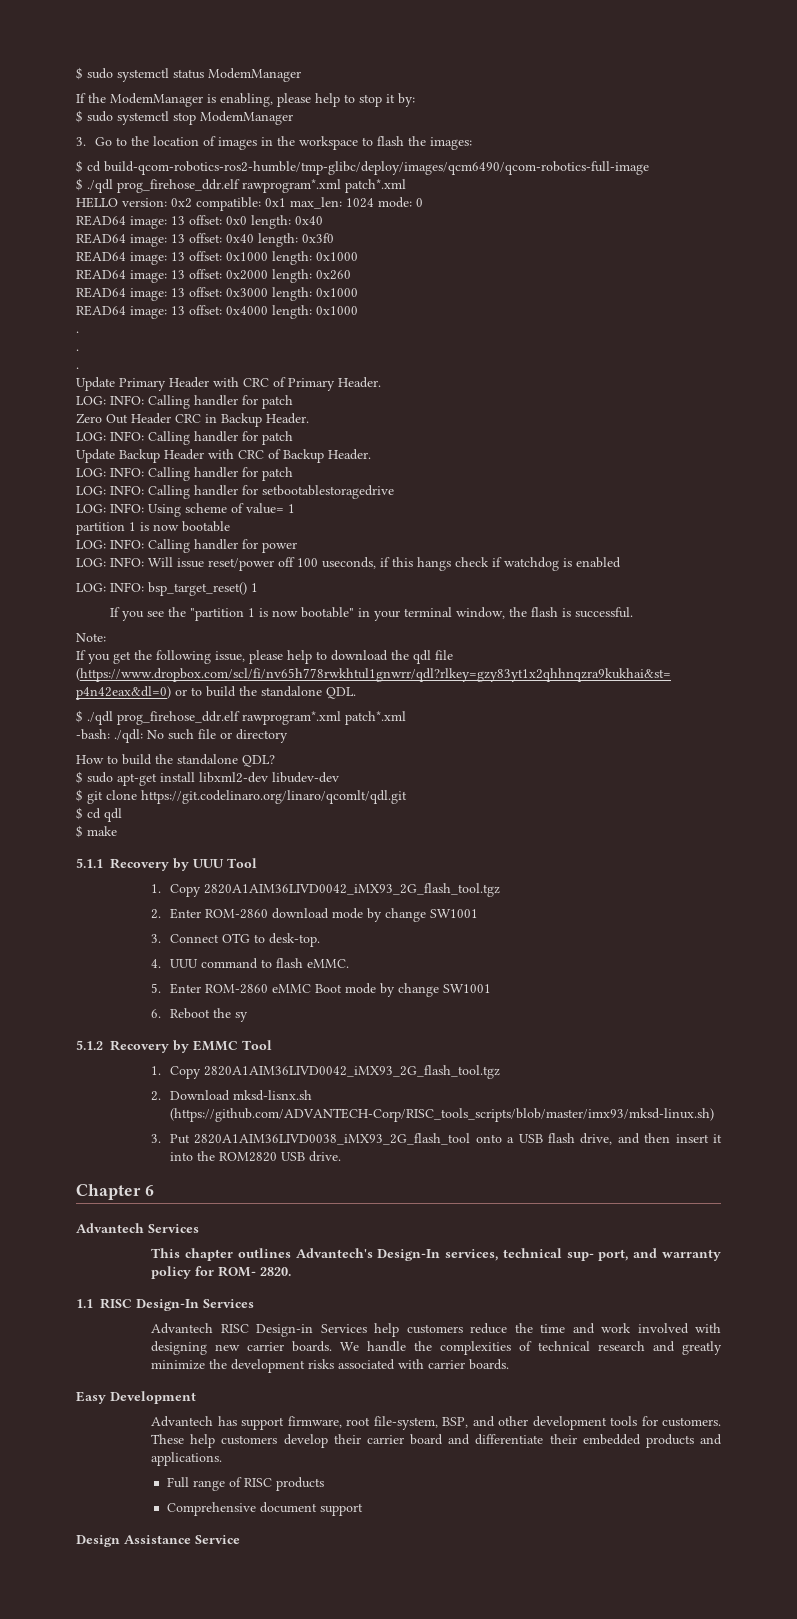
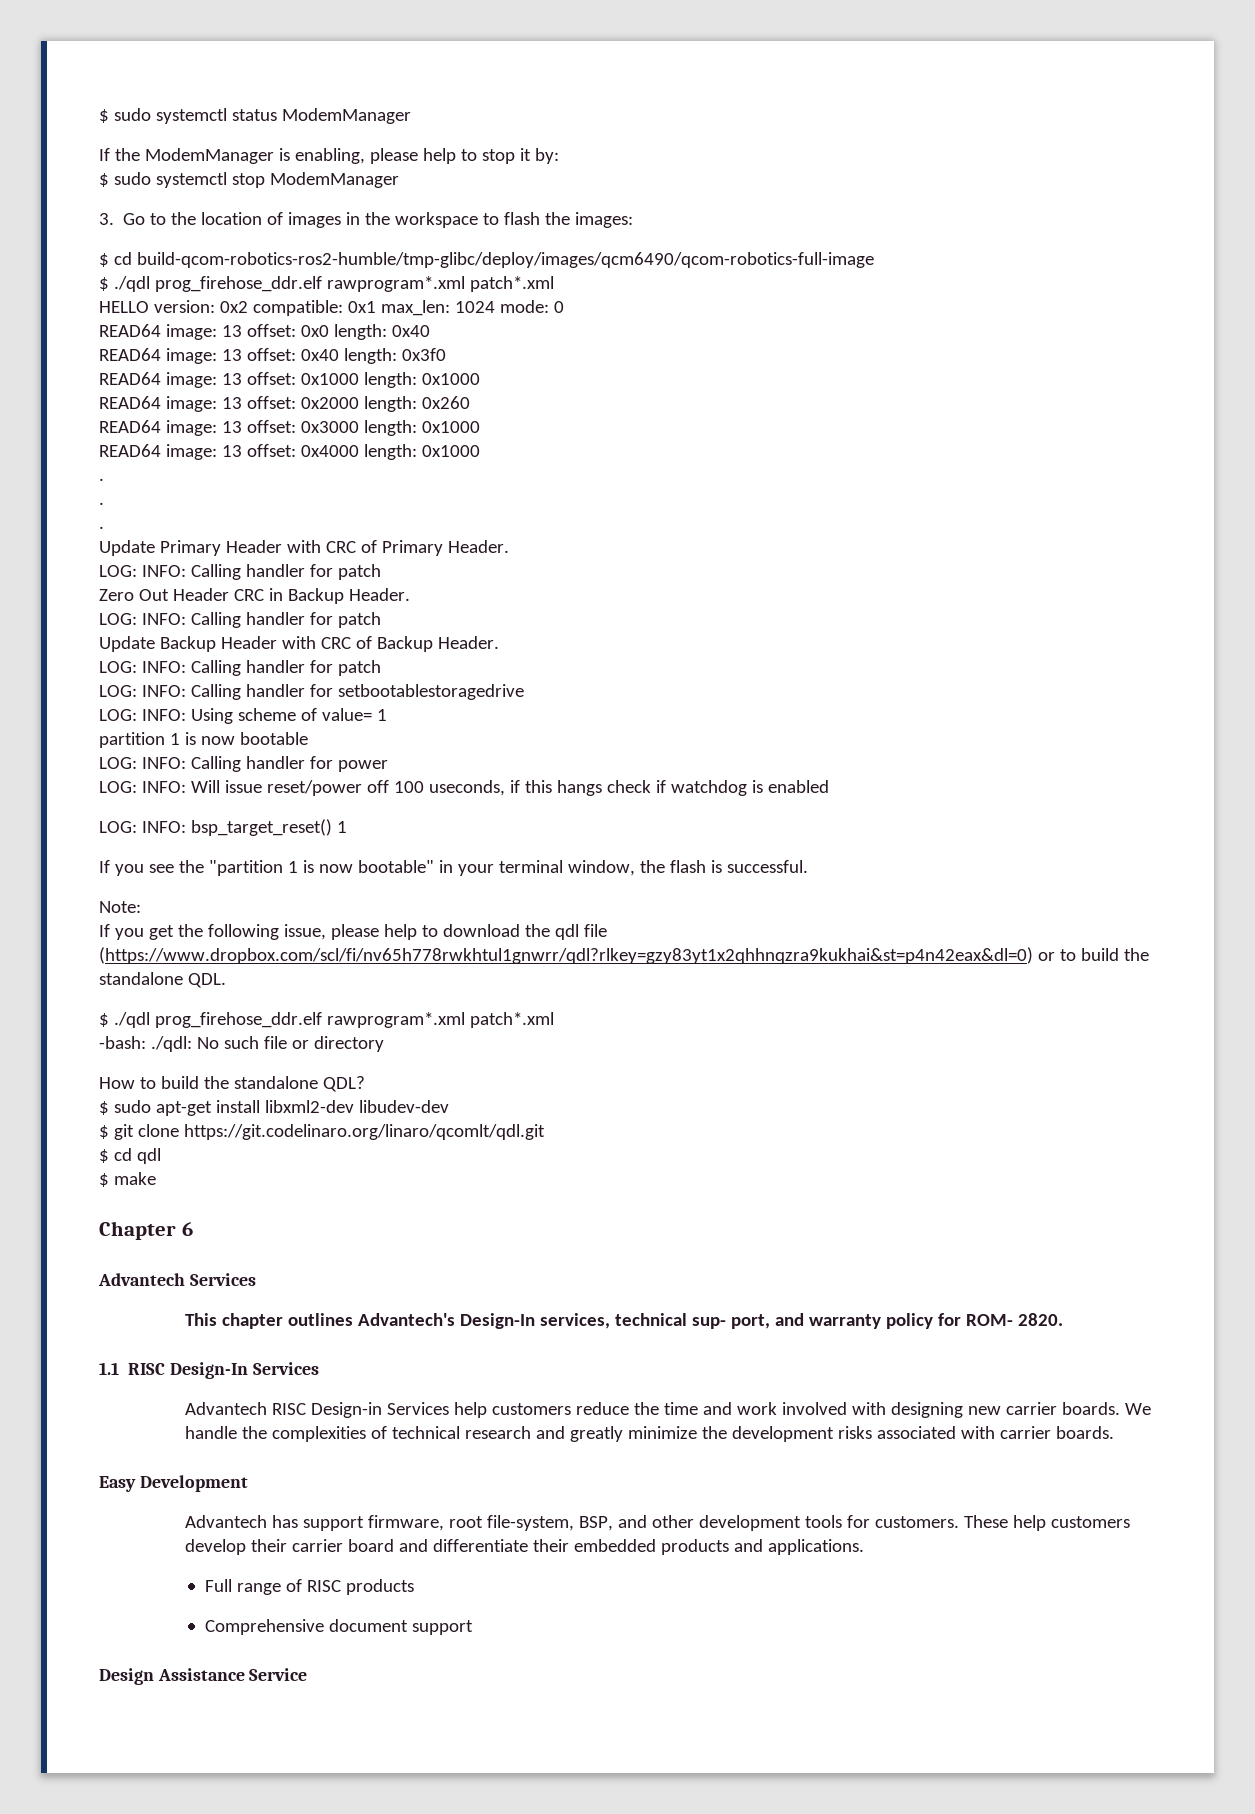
- 5.1.1 Recovery by UUU Tool
- 1. Copy 2820A1AIM36LIVD0042_iMX93_2G_flash_tool.tgz
- 2. Enter ROM-2860 download mode by change SW1001
- 3. Connect OTG to desk-top.
- 4. UUU command to flash eMMC.
- 5. Enter ROM-2860 eMMC Boot mode by change SW1001
- 6. Reboot the sy
- 5.1.2 Recovery by EMMC Tool
- 1. Copy 2820A1AIM36LIVD0042_iMX93_2G_flash_tool.tgz
- 2. Download mksd-lisnx.sh (https://github.com/ADVANTECH-Corp/RISC_tools_scripts/blob/master/imx93/mksd-linux.sh)
- 3. Put 2820A1AIM36LIVD0038_iMX93_2G_flash_tool onto a USB flash drive, and then insert it into the ROM2820 USB drive.

